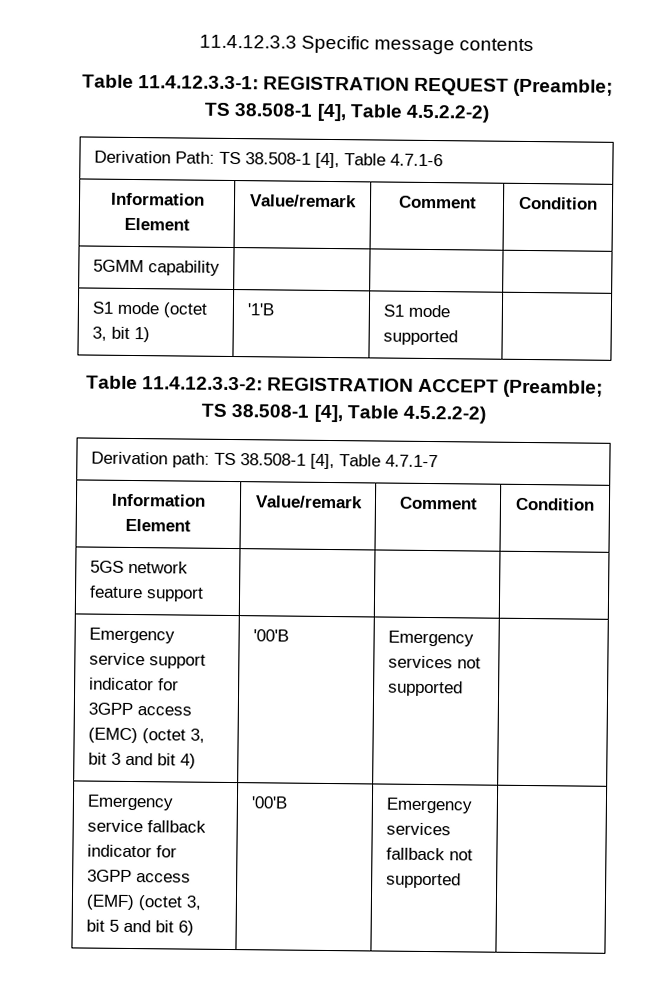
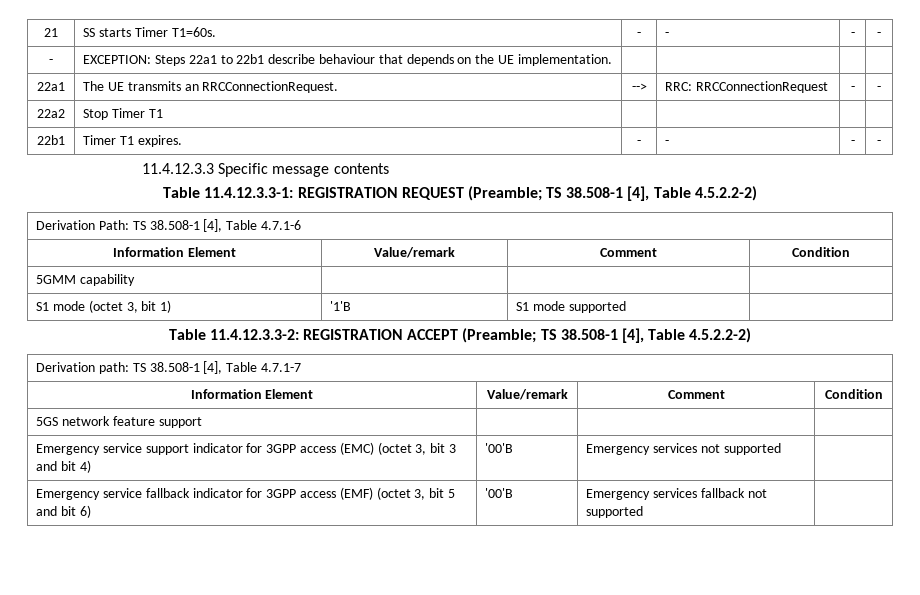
+ 21 | SS starts Timer T1=60s. | - | - | - | -
+ - | EXCEPTION: Steps 22a1 to 22b1 describe behaviour that depends on the UE implementation. | | | |
+ 22a1 | The UE transmits an RRCConnectionRequest. | --> | RRC: RRCConnectionRequest | - | -
+ 22a2 | Stop Timer T1 | | | |
+ 22b1 | Timer T1 expires. | - | - | - | -

